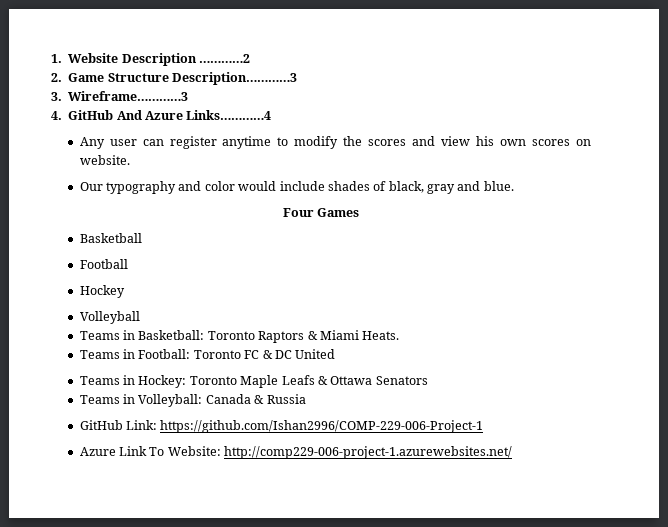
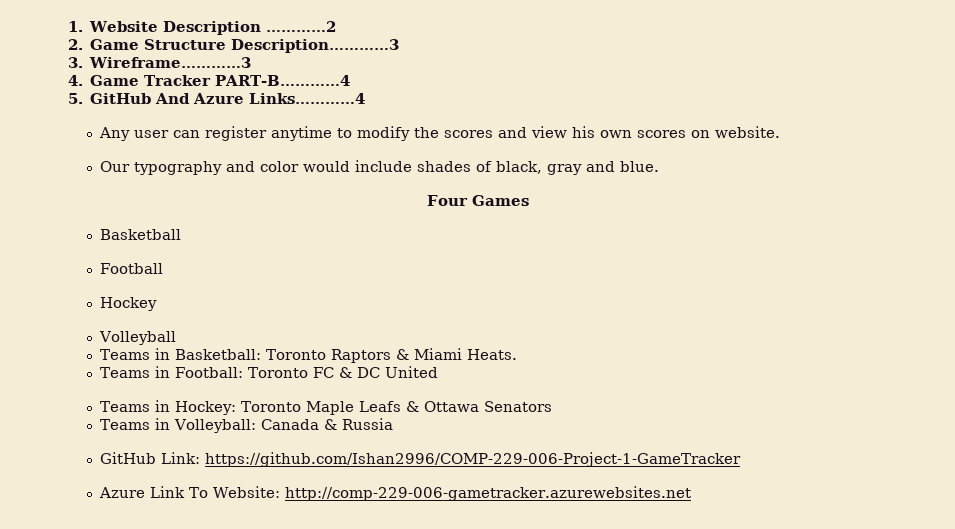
- 4. GitHub And Azure Links…………4
+ 4. Game Tracker PART-B…………4
+ 5. GitHub And Azure Links…………4
- GitHub Link: https://github.com/Ishan2996/COMP-229-006-Project-1
+ GitHub Link: https://github.com/Ishan2996/COMP-229-006-Project-1-GameTracker
- Azure Link To Website: http://comp229-006-project-1.azurewebsites.net/
+ Azure Link To Website: http://comp-229-006-gametracker.azurewebsites.net

